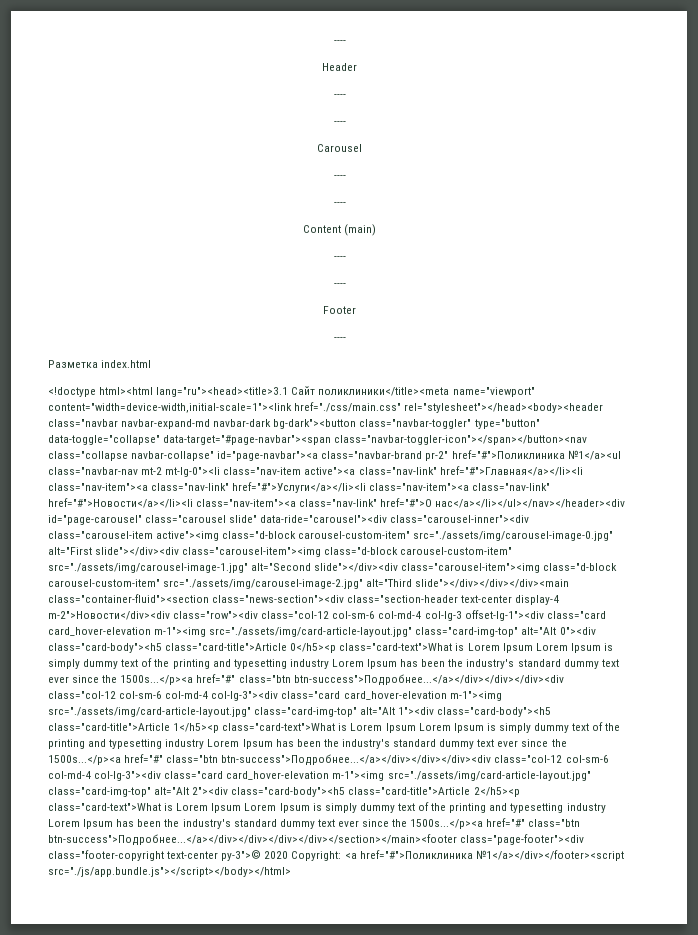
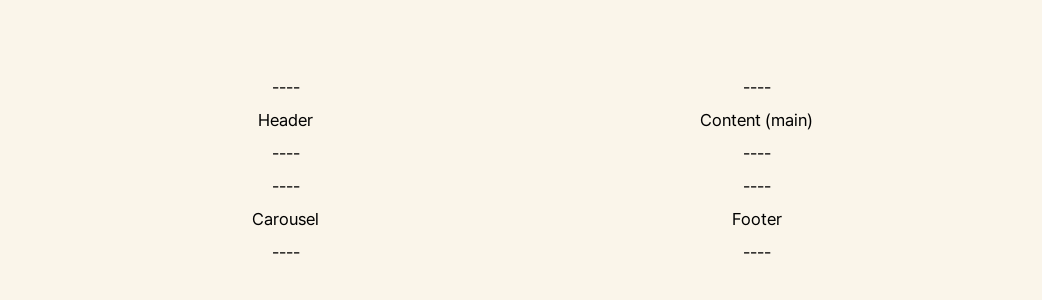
- Разметка index.html
- <!doctype html><html lang="ru"><head><title>3.1 Сайт поликлиники</title><meta name="viewport" content="width=device-width,initial-scale=1"><link href="./css/main.css" rel="stylesheet"></head><body><header class="navbar navbar-expand-md navbar-dark bg-dark"><button class="navbar-toggler" type="button" data-toggle="collapse" data-target="#page-navbar"><span class="navbar-toggler-icon"></span></button><nav class="collapse navbar-collapse" id="page-navbar"><a class="navbar-brand pr-2" href="#">Поликлиника №1</a><ul class="navbar-nav mt-2 mt-lg-0"><li class="nav-item active"><a class="nav-link" href="#">Главная</a></li><li class="nav-item"><a class="nav-link" href="#">Услуги</a></li><li class="nav-item"><a class="nav-link" href="#">Новости</a></li><li class="nav-item"><a class="nav-link" href="#">О нас</a></li></ul></nav></header><div id="page-carousel" class="carousel slide" data-ride="carousel"><div class="carousel-inner"><div class="carousel-item active"><img class="d-block carousel-custom-item" src="./assets/img/carousel-image-0.jpg" alt="First slide"></div><div class="carousel-item"><img class="d-block carousel-custom-item" src="./assets/img/carousel-image-1.jpg" alt="Second slide"></div><div class="carousel-item"><img class="d-block carousel-custom-item" src="./assets/img/carousel-image-2.jpg" alt="Third slide"></div></div></div><main class="container-fluid"><section class="news-section"><div class="section-header text-center display-4 m-2">Новости</div><div class="row"><div class="col-12 col-sm-6 col-md-4 col-lg-3 offset-lg-1"><div class="card card_hover-elevation m-1"><img src="./assets/img/card-article-layout.jpg" class="card-img-top" alt="Alt 0"><div class="card-body"><h5 class="card-title">Article 0</h5><p class="card-text">What is Lorem Ipsum Lorem Ipsum is simply dummy text of the printing and typesetting industry Lorem Ipsum has been the industry's standard dummy text ever since the 1500s...</p><a href="#" class="btn btn-success">Подробнее...</a></div></div></div><div class="col-12 col-sm-6 col-md-4 col-lg-3"><div class="card card_hover-elevation m-1"><img src="./assets/img/card-article-layout.jpg" class="card-img-top" alt="Alt 1"><div class="card-body"><h5 class="card-title">Article 1</h5><p class="card-text">What is Lorem Ipsum Lorem Ipsum is simply dummy text of the printing and typesetting industry Lorem Ipsum has been the industry's standard dummy text ever since the 1500s...</p><a href="#" class="btn btn-success">Подробнее...</a></div></div></div><div class="col-12 col-sm-6 col-md-4 col-lg-3"><div class="card card_hover-elevation m-1"><img src="./assets/img/card-article-layout.jpg" class="card-img-top" alt="Alt 2"><div class="card-body"><h5 class="card-title">Article 2</h5><p class="card-text">What is Lorem Ipsum Lorem Ipsum is simply dummy text of the printing and typesetting industry Lorem Ipsum has been the industry's standard dummy text ever since the 1500s...</p><a href="#" class="btn btn-success">Подробнее...</a></div></div></div></div></section></main><footer class="page-footer"><div class="footer-copyright text-center py-3">© 2020 Copyright: <a href="#">Поликлиника №1</a></div></footer><script src="./js/app.bundle.js"></script></body></html>

